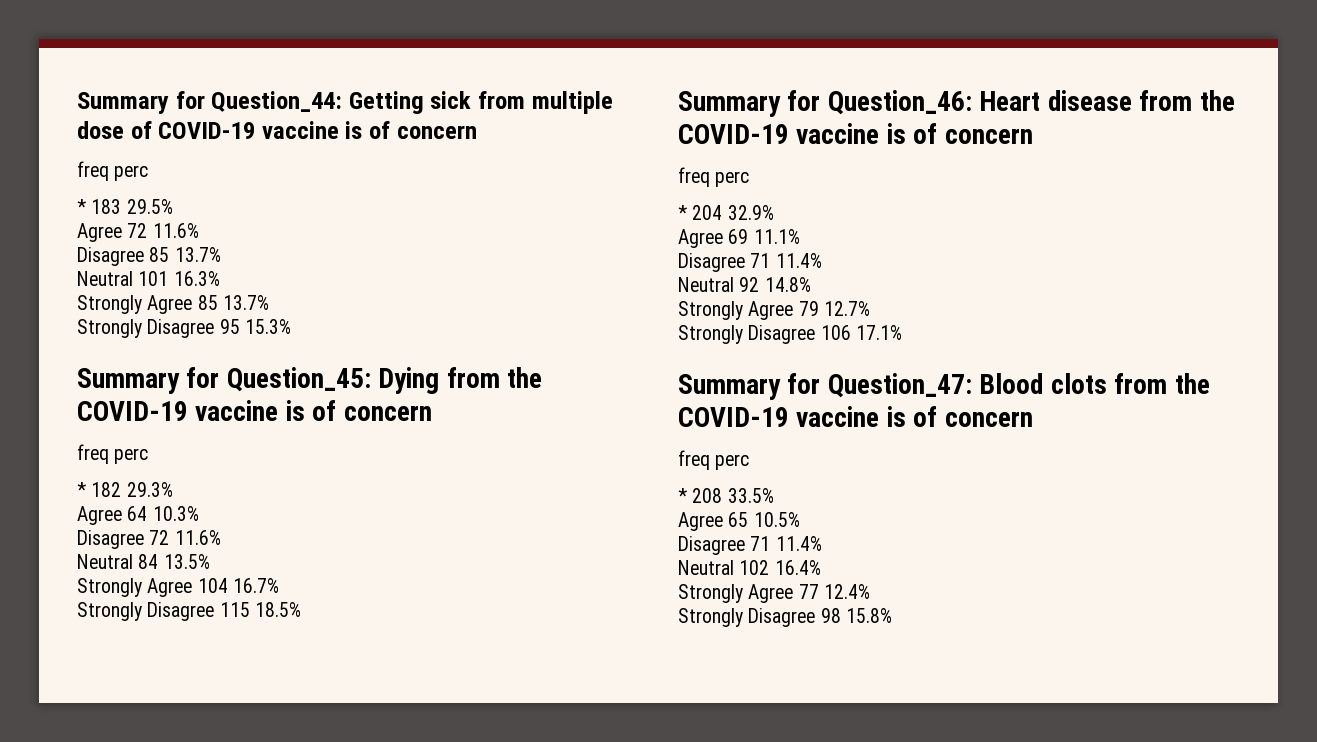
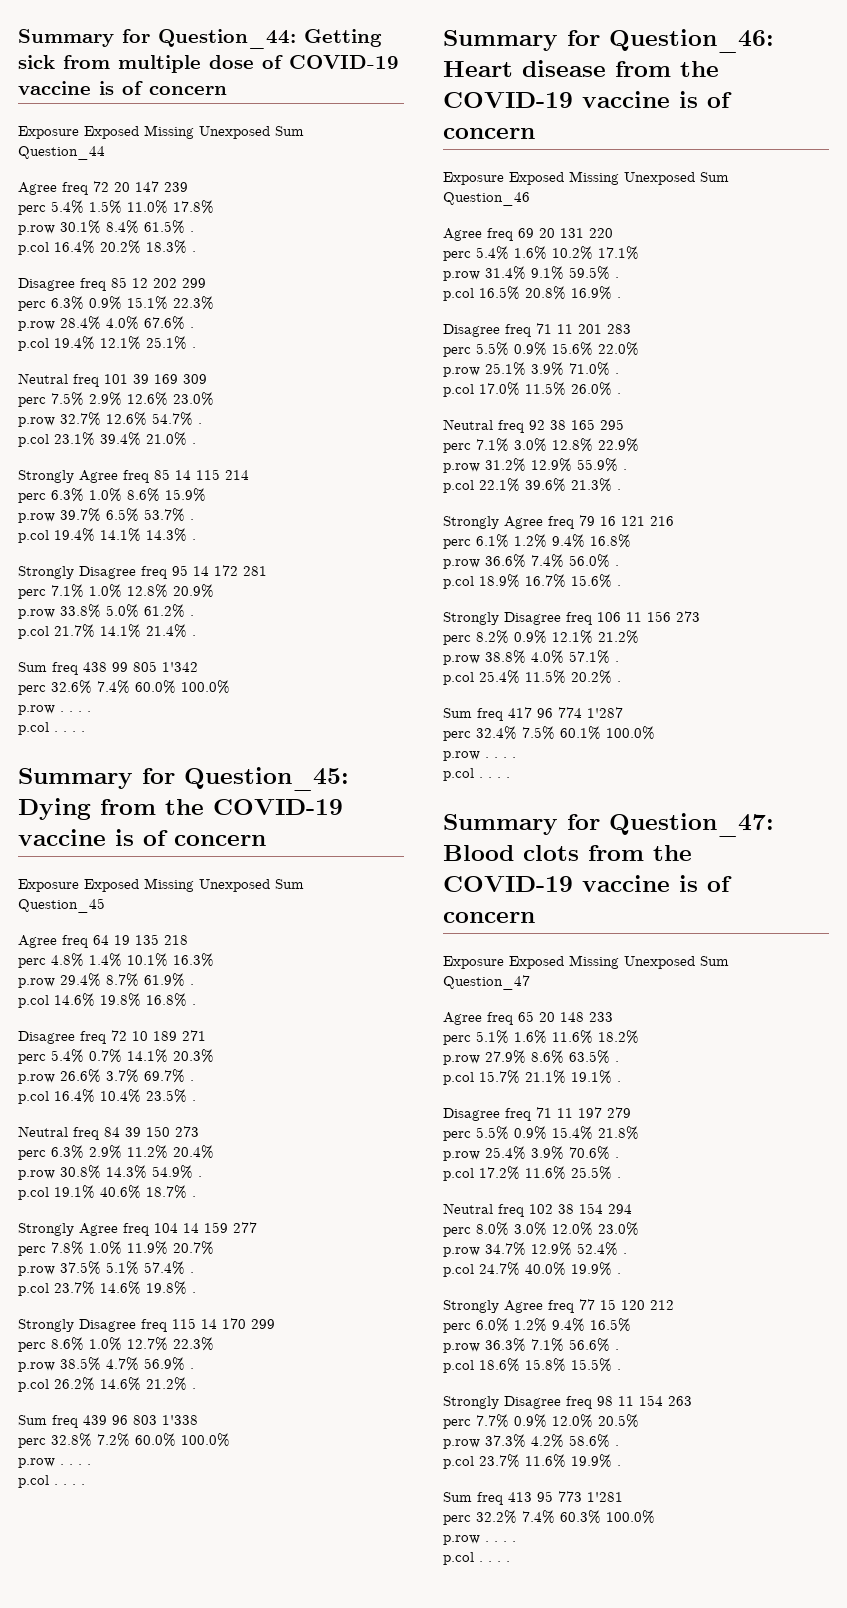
  Summary for Question_44: Getting sick from multiple dose of COVID-19 vaccine is of concern
- freq perc
- * 183 29.5%
- Agree 72 11.6%
- Disagree 85 13.7%
- Neutral 101 16.3%
- Strongly Agree 85 13.7%
- Strongly Disagree 95 15.3%
+ Exposure Exposed Missing Unexposed Sum
+ Question_44
+ Agree freq 72 20 147 239
+ perc 5.4% 1.5% 11.0% 17.8%
+ p.row 30.1% 8.4% 61.5% .
+ p.col 16.4% 20.2% 18.3% .
+ Disagree freq 85 12 202 299
+ perc 6.3% 0.9% 15.1% 22.3%
+ p.row 28.4% 4.0% 67.6% .
+ p.col 19.4% 12.1% 25.1% .
+ Neutral freq 101 39 169 309
+ perc 7.5% 2.9% 12.6% 23.0%
+ p.row 32.7% 12.6% 54.7% .
+ p.col 23.1% 39.4% 21.0% .
+ Strongly Agree freq 85 14 115 214
+ perc 6.3% 1.0% 8.6% 15.9%
+ p.row 39.7% 6.5% 53.7% .
+ p.col 19.4% 14.1% 14.3% .
+ Strongly Disagree freq 95 14 172 281
+ perc 7.1% 1.0% 12.8% 20.9%
+ p.row 33.8% 5.0% 61.2% .
+ p.col 21.7% 14.1% 21.4% .
+ Sum freq 438 99 805 1'342
+ perc 32.6% 7.4% 60.0% 100.0%
+ p.row . . . .
+ p.col . . . .
  Summary for Question_45: Dying from the COVID-19 vaccine is of concern
- freq perc
- * 182 29.3%
- Agree 64 10.3%
- Disagree 72 11.6%
- Neutral 84 13.5%
- Strongly Agree 104 16.7%
- Strongly Disagree 115 18.5%
+ Exposure Exposed Missing Unexposed Sum
+ Question_45
+ Agree freq 64 19 135 218
+ perc 4.8% 1.4% 10.1% 16.3%
+ p.row 29.4% 8.7% 61.9% .
+ p.col 14.6% 19.8% 16.8% .
+ Disagree freq 72 10 189 271
+ perc 5.4% 0.7% 14.1% 20.3%
+ p.row 26.6% 3.7% 69.7% .
+ p.col 16.4% 10.4% 23.5% .
+ Neutral freq 84 39 150 273
+ perc 6.3% 2.9% 11.2% 20.4%
+ p.row 30.8% 14.3% 54.9% .
+ p.col 19.1% 40.6% 18.7% .
+ Strongly Agree freq 104 14 159 277
+ perc 7.8% 1.0% 11.9% 20.7%
+ p.row 37.5% 5.1% 57.4% .
+ p.col 23.7% 14.6% 19.8% .
+ Strongly Disagree freq 115 14 170 299
+ perc 8.6% 1.0% 12.7% 22.3%
+ p.row 38.5% 4.7% 56.9% .
+ p.col 26.2% 14.6% 21.2% .
+ Sum freq 439 96 803 1'338
+ perc 32.8% 7.2% 60.0% 100.0%
+ p.row . . . .
+ p.col . . . .
  Summary for Question_46: Heart disease from the COVID-19 vaccine is of concern
- freq perc
- * 204 32.9%
- Agree 69 11.1%
- Disagree 71 11.4%
- Neutral 92 14.8%
- Strongly Agree 79 12.7%
- Strongly Disagree 106 17.1%
+ Exposure Exposed Missing Unexposed Sum
+ Question_46
+ Agree freq 69 20 131 220
+ perc 5.4% 1.6% 10.2% 17.1%
+ p.row 31.4% 9.1% 59.5% .
+ p.col 16.5% 20.8% 16.9% .
+ Disagree freq 71 11 201 283
+ perc 5.5% 0.9% 15.6% 22.0%
+ p.row 25.1% 3.9% 71.0% .
+ p.col 17.0% 11.5% 26.0% .
+ Neutral freq 92 38 165 295
+ perc 7.1% 3.0% 12.8% 22.9%
+ p.row 31.2% 12.9% 55.9% .
+ p.col 22.1% 39.6% 21.3% .
+ Strongly Agree freq 79 16 121 216
+ perc 6.1% 1.2% 9.4% 16.8%
+ p.row 36.6% 7.4% 56.0% .
+ p.col 18.9% 16.7% 15.6% .
+ Strongly Disagree freq 106 11 156 273
+ perc 8.2% 0.9% 12.1% 21.2%
+ p.row 38.8% 4.0% 57.1% .
+ p.col 25.4% 11.5% 20.2% .
+ Sum freq 417 96 774 1'287
+ perc 32.4% 7.5% 60.1% 100.0%
+ p.row . . . .
+ p.col . . . .
  Summary for Question_47: Blood clots from the COVID-19 vaccine is of concern
- freq perc
- * 208 33.5%
- Agree 65 10.5%
- Disagree 71 11.4%
- Neutral 102 16.4%
- Strongly Agree 77 12.4%
- Strongly Disagree 98 15.8%
+ Exposure Exposed Missing Unexposed Sum
+ Question_47
+ Agree freq 65 20 148 233
+ perc 5.1% 1.6% 11.6% 18.2%
+ p.row 27.9% 8.6% 63.5% .
+ p.col 15.7% 21.1% 19.1% .
+ Disagree freq 71 11 197 279
+ perc 5.5% 0.9% 15.4% 21.8%
+ p.row 25.4% 3.9% 70.6% .
+ p.col 17.2% 11.6% 25.5% .
+ Neutral freq 102 38 154 294
+ perc 8.0% 3.0% 12.0% 23.0%
+ p.row 34.7% 12.9% 52.4% .
+ p.col 24.7% 40.0% 19.9% .
+ Strongly Agree freq 77 15 120 212
+ perc 6.0% 1.2% 9.4% 16.5%
+ p.row 36.3% 7.1% 56.6% .
+ p.col 18.6% 15.8% 15.5% .
+ Strongly Disagree freq 98 11 154 263
+ perc 7.7% 0.9% 12.0% 20.5%
+ p.row 37.3% 4.2% 58.6% .
+ p.col 23.7% 11.6% 19.9% .
+ Sum freq 413 95 773 1'281
+ perc 32.2% 7.4% 60.3% 100.0%
+ p.row . . . .
+ p.col . . . .

